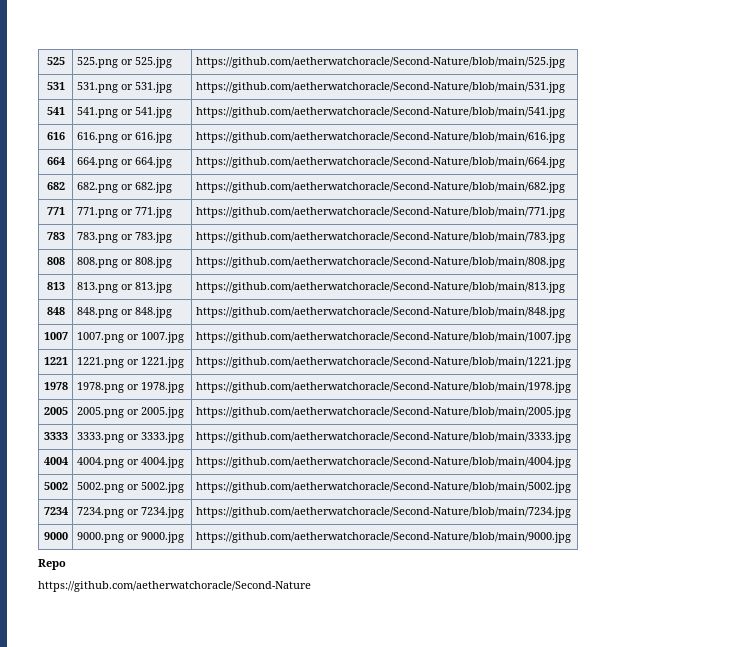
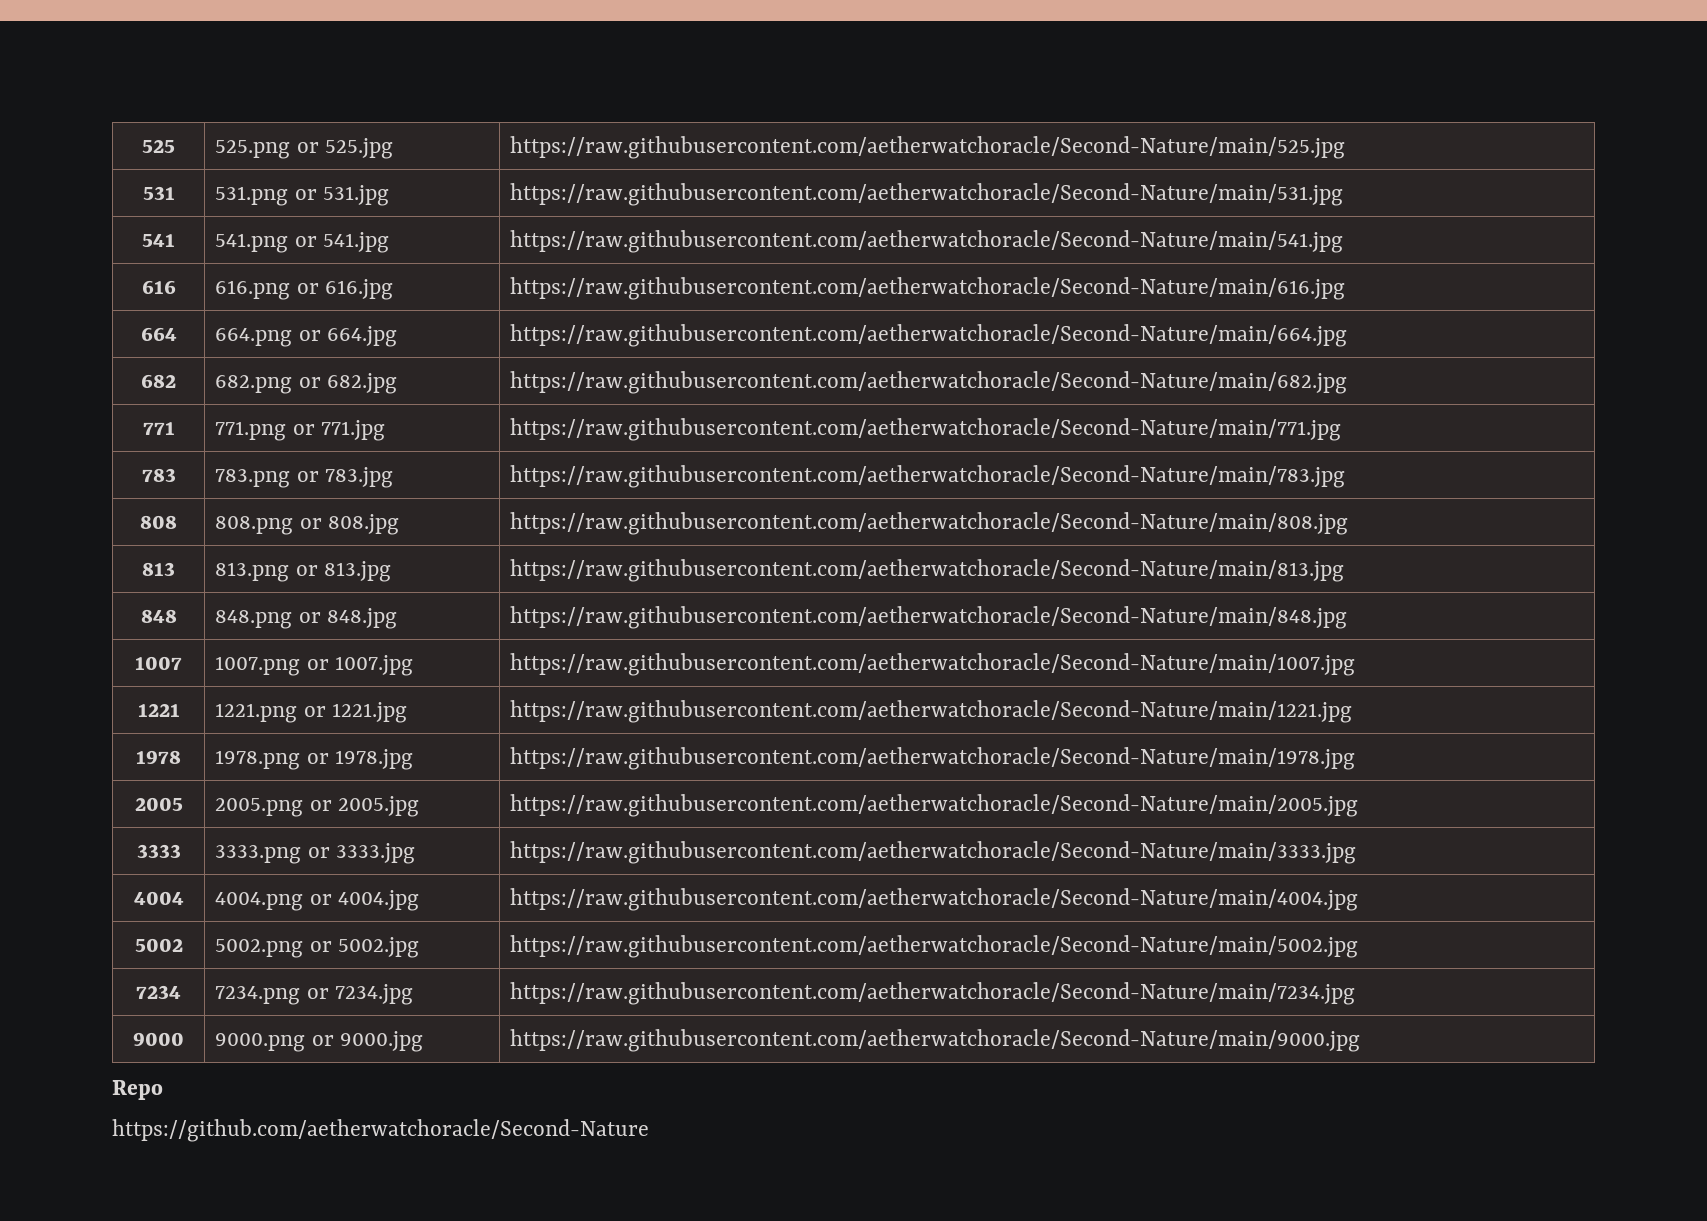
- 525 | 525.png or 525.jpg | https://github.com/aetherwatchoracle/Second-Nature/blob/main/525.jpg
+ 525 | 525.png or 525.jpg | https://raw.githubusercontent.com/aetherwatchoracle/Second-Nature/main/525.jpg
- 531 | 531.png or 531.jpg | https://github.com/aetherwatchoracle/Second-Nature/blob/main/531.jpg
+ 531 | 531.png or 531.jpg | https://raw.githubusercontent.com/aetherwatchoracle/Second-Nature/main/531.jpg
- 541 | 541.png or 541.jpg | https://github.com/aetherwatchoracle/Second-Nature/blob/main/541.jpg
+ 541 | 541.png or 541.jpg | https://raw.githubusercontent.com/aetherwatchoracle/Second-Nature/main/541.jpg
- 616 | 616.png or 616.jpg | https://github.com/aetherwatchoracle/Second-Nature/blob/main/616.jpg
+ 616 | 616.png or 616.jpg | https://raw.githubusercontent.com/aetherwatchoracle/Second-Nature/main/616.jpg
- 664 | 664.png or 664.jpg | https://github.com/aetherwatchoracle/Second-Nature/blob/main/664.jpg
+ 664 | 664.png or 664.jpg | https://raw.githubusercontent.com/aetherwatchoracle/Second-Nature/main/664.jpg
- 682 | 682.png or 682.jpg | https://github.com/aetherwatchoracle/Second-Nature/blob/main/682.jpg
+ 682 | 682.png or 682.jpg | https://raw.githubusercontent.com/aetherwatchoracle/Second-Nature/main/682.jpg
- 771 | 771.png or 771.jpg | https://github.com/aetherwatchoracle/Second-Nature/blob/main/771.jpg
+ 771 | 771.png or 771.jpg | https://raw.githubusercontent.com/aetherwatchoracle/Second-Nature/main/771.jpg
- 783 | 783.png or 783.jpg | https://github.com/aetherwatchoracle/Second-Nature/blob/main/783.jpg
+ 783 | 783.png or 783.jpg | https://raw.githubusercontent.com/aetherwatchoracle/Second-Nature/main/783.jpg
- 808 | 808.png or 808.jpg | https://github.com/aetherwatchoracle/Second-Nature/blob/main/808.jpg
+ 808 | 808.png or 808.jpg | https://raw.githubusercontent.com/aetherwatchoracle/Second-Nature/main/808.jpg
- 813 | 813.png or 813.jpg | https://github.com/aetherwatchoracle/Second-Nature/blob/main/813.jpg
+ 813 | 813.png or 813.jpg | https://raw.githubusercontent.com/aetherwatchoracle/Second-Nature/main/813.jpg
- 848 | 848.png or 848.jpg | https://github.com/aetherwatchoracle/Second-Nature/blob/main/848.jpg
+ 848 | 848.png or 848.jpg | https://raw.githubusercontent.com/aetherwatchoracle/Second-Nature/main/848.jpg
- 1007 | 1007.png or 1007.jpg | https://github.com/aetherwatchoracle/Second-Nature/blob/main/1007.jpg
+ 1007 | 1007.png or 1007.jpg | https://raw.githubusercontent.com/aetherwatchoracle/Second-Nature/main/1007.jpg
- 1221 | 1221.png or 1221.jpg | https://github.com/aetherwatchoracle/Second-Nature/blob/main/1221.jpg
+ 1221 | 1221.png or 1221.jpg | https://raw.githubusercontent.com/aetherwatchoracle/Second-Nature/main/1221.jpg
- 1978 | 1978.png or 1978.jpg | https://github.com/aetherwatchoracle/Second-Nature/blob/main/1978.jpg
+ 1978 | 1978.png or 1978.jpg | https://raw.githubusercontent.com/aetherwatchoracle/Second-Nature/main/1978.jpg
- 2005 | 2005.png or 2005.jpg | https://github.com/aetherwatchoracle/Second-Nature/blob/main/2005.jpg
+ 2005 | 2005.png or 2005.jpg | https://raw.githubusercontent.com/aetherwatchoracle/Second-Nature/main/2005.jpg
- 3333 | 3333.png or 3333.jpg | https://github.com/aetherwatchoracle/Second-Nature/blob/main/3333.jpg
+ 3333 | 3333.png or 3333.jpg | https://raw.githubusercontent.com/aetherwatchoracle/Second-Nature/main/3333.jpg
- 4004 | 4004.png or 4004.jpg | https://github.com/aetherwatchoracle/Second-Nature/blob/main/4004.jpg
+ 4004 | 4004.png or 4004.jpg | https://raw.githubusercontent.com/aetherwatchoracle/Second-Nature/main/4004.jpg
- 5002 | 5002.png or 5002.jpg | https://github.com/aetherwatchoracle/Second-Nature/blob/main/5002.jpg
+ 5002 | 5002.png or 5002.jpg | https://raw.githubusercontent.com/aetherwatchoracle/Second-Nature/main/5002.jpg
- 7234 | 7234.png or 7234.jpg | https://github.com/aetherwatchoracle/Second-Nature/blob/main/7234.jpg
+ 7234 | 7234.png or 7234.jpg | https://raw.githubusercontent.com/aetherwatchoracle/Second-Nature/main/7234.jpg
- 9000 | 9000.png or 9000.jpg | https://github.com/aetherwatchoracle/Second-Nature/blob/main/9000.jpg
+ 9000 | 9000.png or 9000.jpg | https://raw.githubusercontent.com/aetherwatchoracle/Second-Nature/main/9000.jpg

